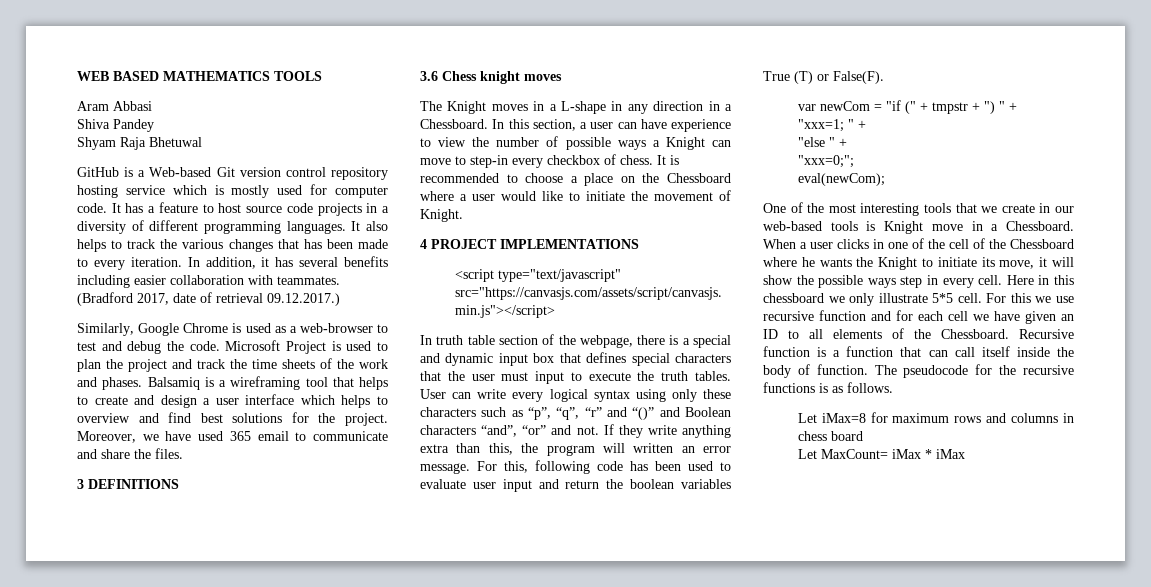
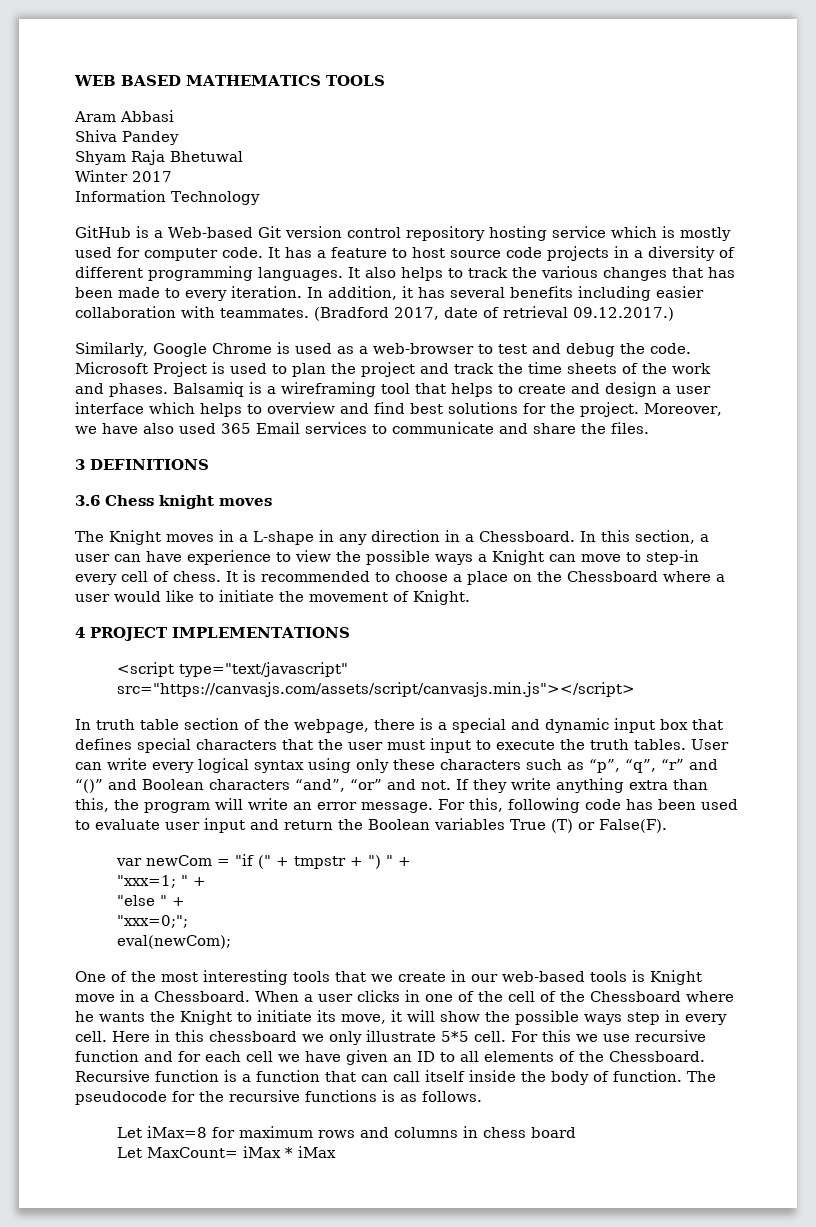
+ Winter 2017
+ Information Technology
- Moreover, we have used 365 email to communicate and share the files.
+ Moreover, we have also used 365 Email services to communicate and share the files.
- In this section, a user can have experience to view the number of possible ways a Knight can move to step-in every checkbox of chess.
+ In this section, a user can have experience to view the possible ways a Knight can move to step-in every cell of chess.
- If they write anything extra than this, the program will written an error message.
+ If they write anything extra than this, the program will write an error message.
- For this, following code has been used to evaluate user input and return the boolean variables True (T) or False(F).
+ For this, following code has been used to evaluate user input and return the Boolean variables True (T) or False(F).

